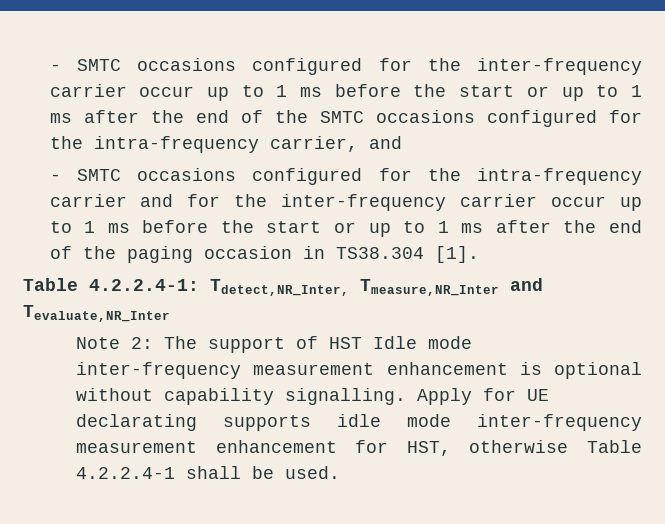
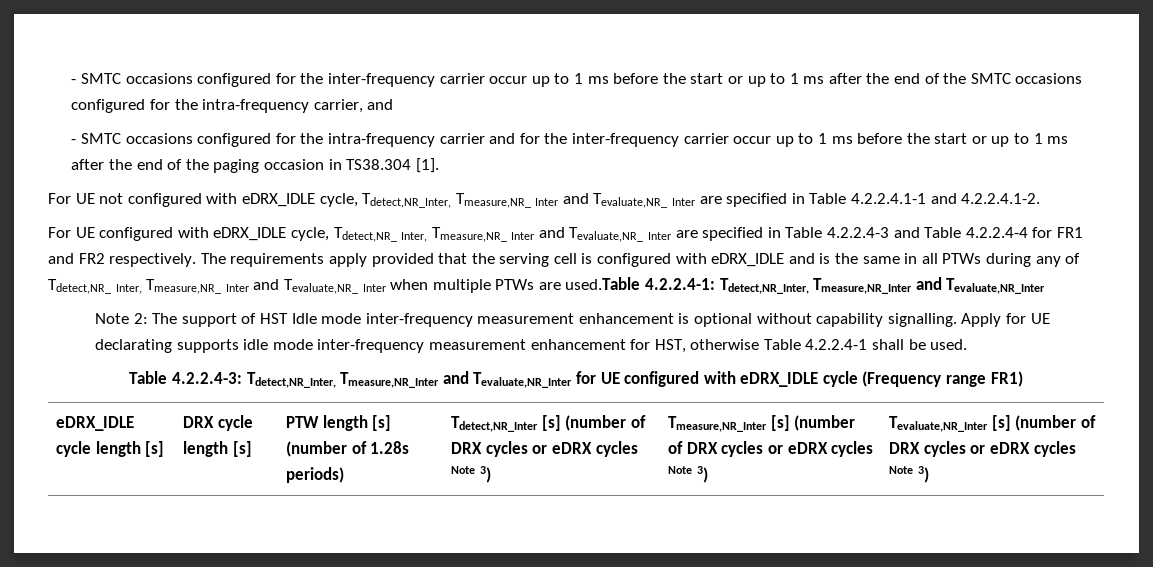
- Table 4.2.2.4-1: Tdetect,NR_Inter, Tmeasure,NR_Inter and Tevaluate,NR_Inter
+ For UE not configured with eDRX_IDLE cycle, Tdetect,NR_Inter, Tmeasure,NR_ Inter and Tevaluate,NR_ Inter are specified in Table 4.2.2.4.1-1 and 4.2.2.4.1-2.
+ For UE configured with eDRX_IDLE cycle, Tdetect,NR_ Inter, Tmeasure,NR_ Inter and Tevaluate,NR_ Inter are specified in Table 4.2.2.4-3 and Table 4.2.2.4-4 for FR1 and FR2 respectively. The requirements apply provided that the serving cell is configured with eDRX_IDLE and is the same in all PTWs during any of Tdetect,NR_ Inter, Tmeasure,NR_ Inter and Tevaluate,NR_ Inter when multiple PTWs are used.Table 4.2.2.4-1: Tdetect,NR_Inter, Tmeasure,NR_Inter and Tevaluate,NR_Inter
+ Table 4.2.2.4-3: Tdetect,NR_Inter, Tmeasure,NR_Inter and Tevaluate,NR_Inter for UE configured with eDRX_IDLE cycle (Frequency range FR1)
+ eDRX_IDLE cycle length [s] | DRX cycle length [s] | PTW length [s] (number of 1.28s periods) | Tdetect,NR_Inter [s] (number of DRX cycles or eDRX cycles Note 3) | Tmeasure,NR_Inter [s] (number of DRX cycles or eDRX cycles Note 3) | Tevaluate,NR_Inter [s] (number of DRX cycles or eDRX cycles Note 3)

